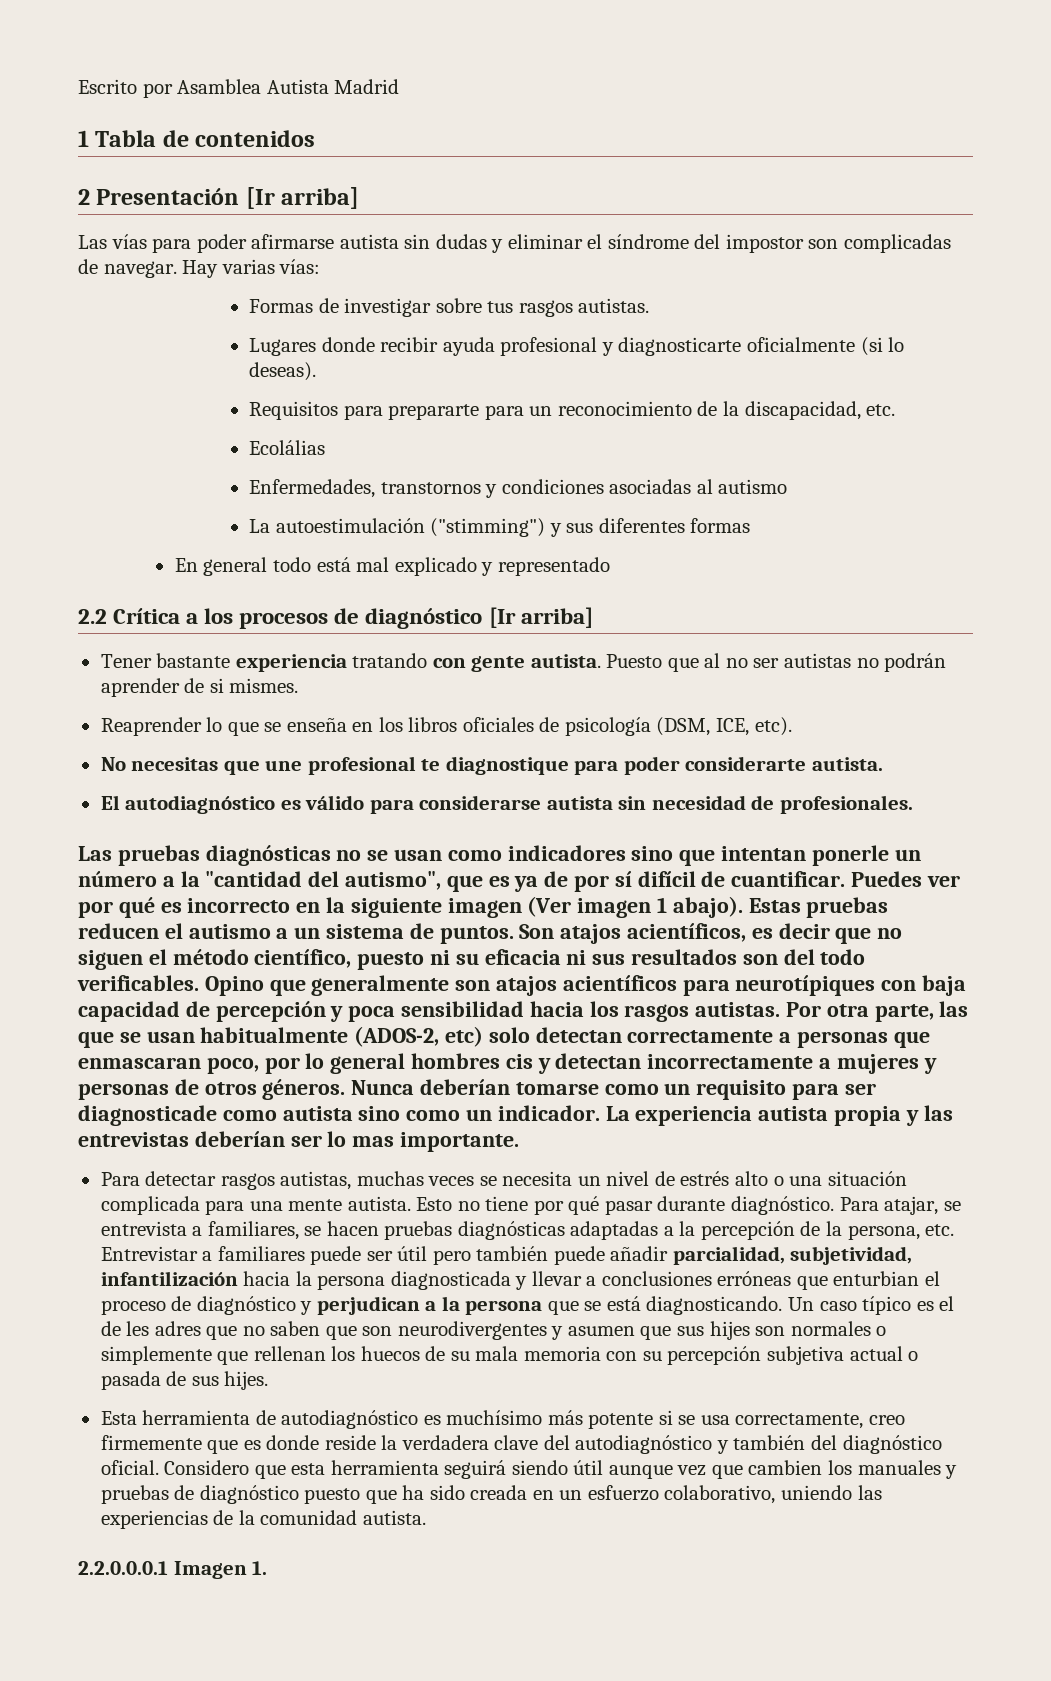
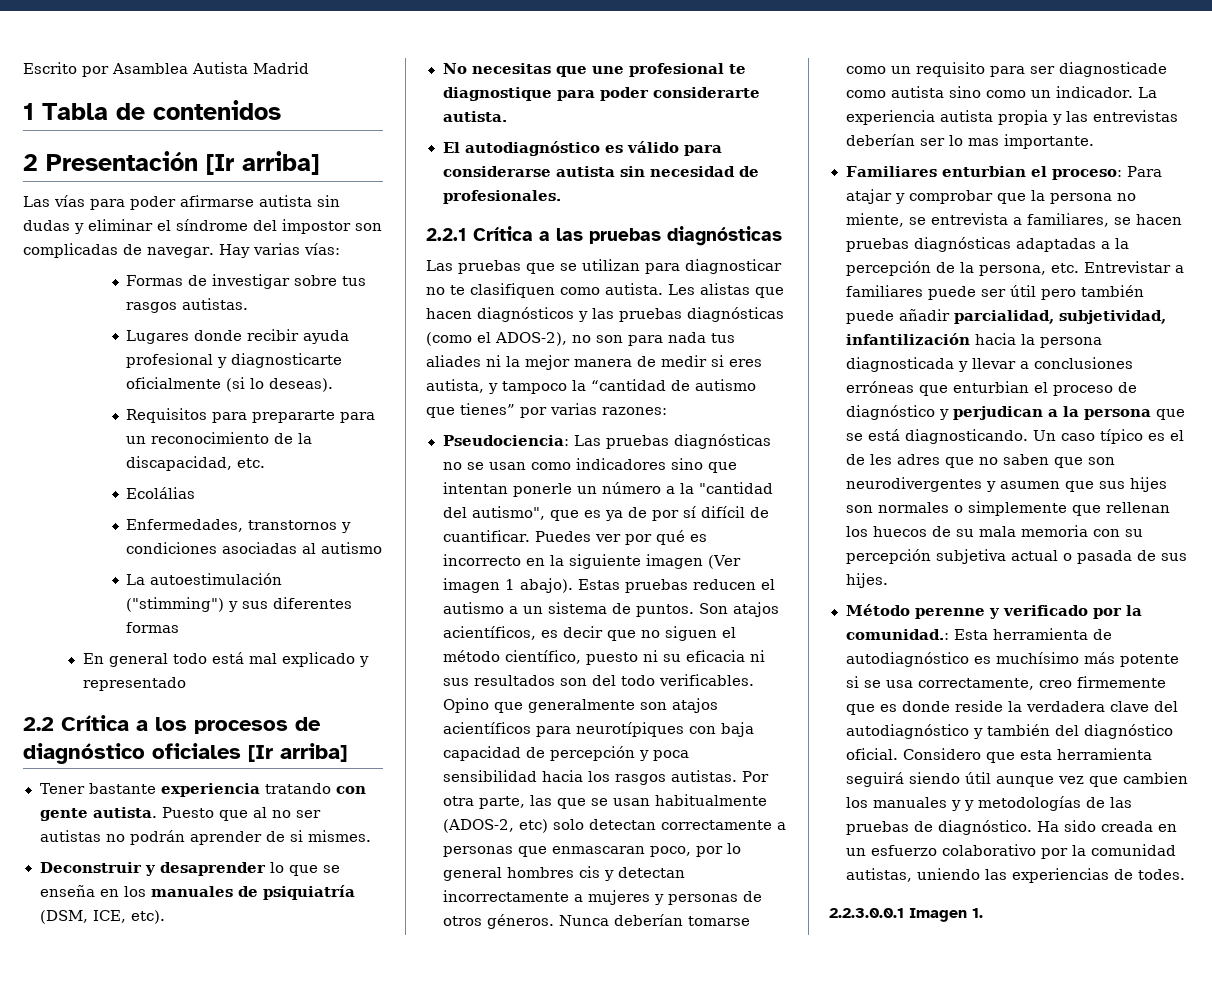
- 2.2 Crítica a los procesos de diagnóstico [Ir arriba]
+ 2.2 Crítica a los procesos de diagnóstico oficiales [Ir arriba]
- Reaprender lo que se enseña en los libros oficiales de psicología (DSM, ICE, etc).
+ Deconstruir y desaprender lo que se enseña en los manuales de psiquiatría (DSM, ICE, etc).
- Las pruebas diagnósticas no se usan como indicadores sino que intentan ponerle un número a la "cantidad del autismo", que es ya de por sí difícil de cuantificar.
+ 2.2.1 Crítica a las pruebas diagnósticas
+ Las pruebas que se utilizan para diagnosticar no te clasifiquen como autista. Les alistas que hacen diagnósticos y las pruebas diagnósticas (como el ADOS-2), no son para nada tus aliades ni la mejor manera de medir si eres autista, y tampoco la “cantidad de autismo que tienes” por varias razones:
+ Pseudociencia: Las pruebas diagnósticas no se usan como indicadores sino que intentan ponerle un número a la "cantidad del autismo", que es ya de por sí difícil de cuantificar.
- Para detectar rasgos autistas, muchas veces se necesita un nivel de estrés alto o una situación complicada para una mente autista. Esto no tiene por qué pasar durante diagnóstico. Para atajar, se entrevista a familiares, se hacen pruebas diagnósticas adaptadas a la percepción de la persona, etc. Entrevistar a familiares puede ser útil pero también puede añadir parcialidad, subjetividad, infantilización hacia la persona diagnosticada y llevar a conclusiones erróneas que enturbian el proceso de diagnóstico y perjudican a la persona que se está diagnosticando.
+ Familiares enturbian el proceso: Para atajar y comprobar que la persona no miente, se entrevista a familiares, se hacen pruebas diagnósticas adaptadas a la percepción de la persona, etc. Entrevistar a familiares puede ser útil pero también puede añadir parcialidad, subjetividad, infantilización hacia la persona diagnosticada y llevar a conclusiones erróneas que enturbian el proceso de diagnóstico y perjudican a la persona que se está diagnosticando.
- Esta herramienta de autodiagnóstico es muchísimo más potente si se usa correctamente, creo firmemente que es donde reside la verdadera clave del autodiagnóstico y también del diagnóstico oficial.
+ Método perenne y verificado por la comunidad.: Esta herramienta de autodiagnóstico es muchísimo más potente si se usa correctamente, creo firmemente que es donde reside la verdadera clave del autodiagnóstico y también del diagnóstico oficial.
- Considero que esta herramienta seguirá siendo útil aunque vez que cambien los manuales y pruebas de diagnóstico puesto que ha sido creada en un esfuerzo colaborativo, uniendo las experiencias de la comunidad autista.
- 2.2.0.0.0.1 Imagen 1.
+ Considero que esta herramienta seguirá siendo útil aunque vez que cambien los manuales y y metodologías de las pruebas de diagnóstico. Ha sido creada en un esfuerzo colaborativo por la comunidad autistas, uniendo las experiencias de todes.
+ 2.2.3.0.0.1 Imagen 1.

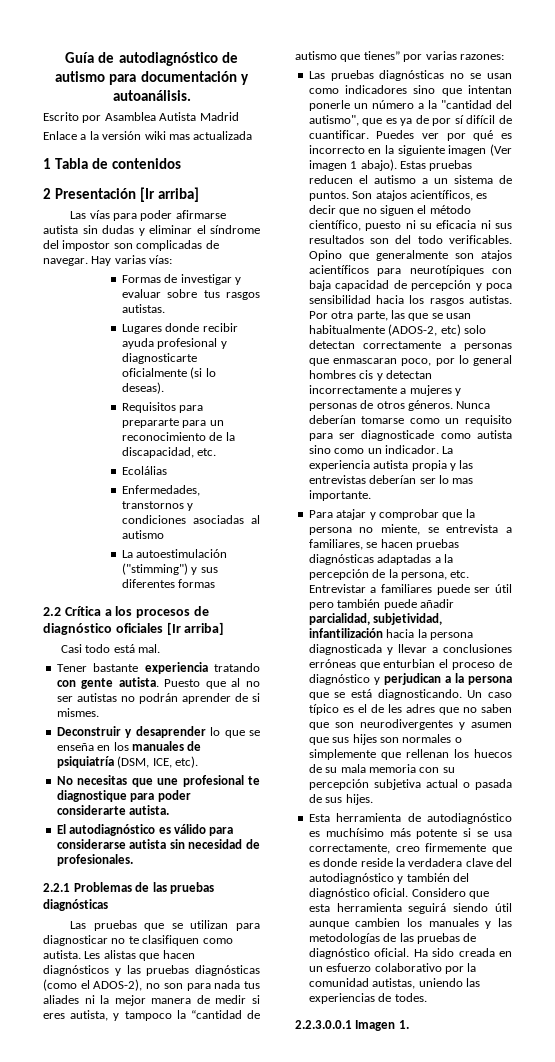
+ Guía de autodiagnóstico de autismo para documentación y autoanálisis.
+ Enlace a la versión wiki mas actualizada
- Formas de investigar sobre tus rasgos autistas.
+ Formas de investigar y evaluar sobre tus rasgos autistas.
- En general todo está mal explicado y representado
+ Casi todo está mal.
- 2.2.1 Crítica a las pruebas diagnósticas
+ 2.2.1 Problemas de las pruebas diagnósticas
- Pseudociencia: Las pruebas diagnósticas no se usan como indicadores sino que intentan ponerle un número a la "cantidad del autismo", que es ya de por sí difícil de cuantificar.
+ Las pruebas diagnósticas no se usan como indicadores sino que intentan ponerle un número a la "cantidad del autismo", que es ya de por sí difícil de cuantificar.
- Familiares enturbian el proceso:
- Método perenne y verificado por la comunidad.: Esta herramienta de autodiagnóstico es muchísimo más potente si se usa correctamente, creo firmemente que es donde reside la verdadera clave del autodiagnóstico y también del diagnóstico oficial.
+ Esta herramienta de autodiagnóstico es muchísimo más potente si se usa correctamente, creo firmemente que es donde reside la verdadera clave del autodiagnóstico y también del diagnóstico oficial.
- Considero que esta herramienta seguirá siendo útil aunque vez que cambien los manuales y y metodologías de las pruebas de diagnóstico.
+ Considero que esta herramienta seguirá siendo útil aunque cambien los manuales y las metodologías de las pruebas de diagnóstico oficial.

